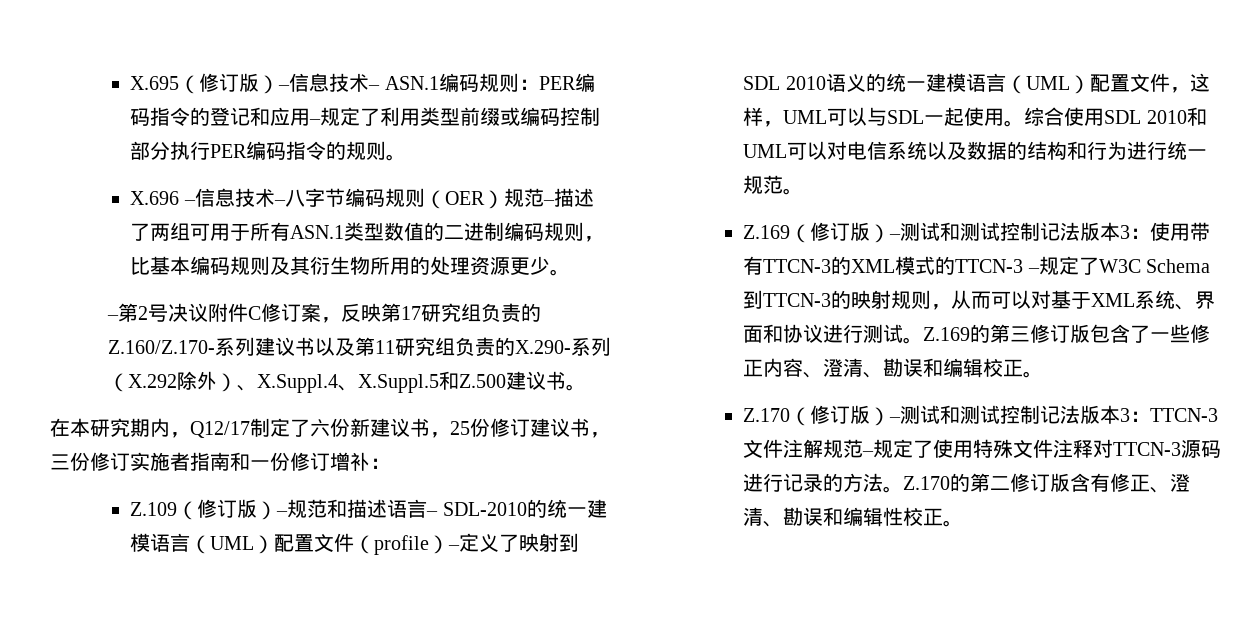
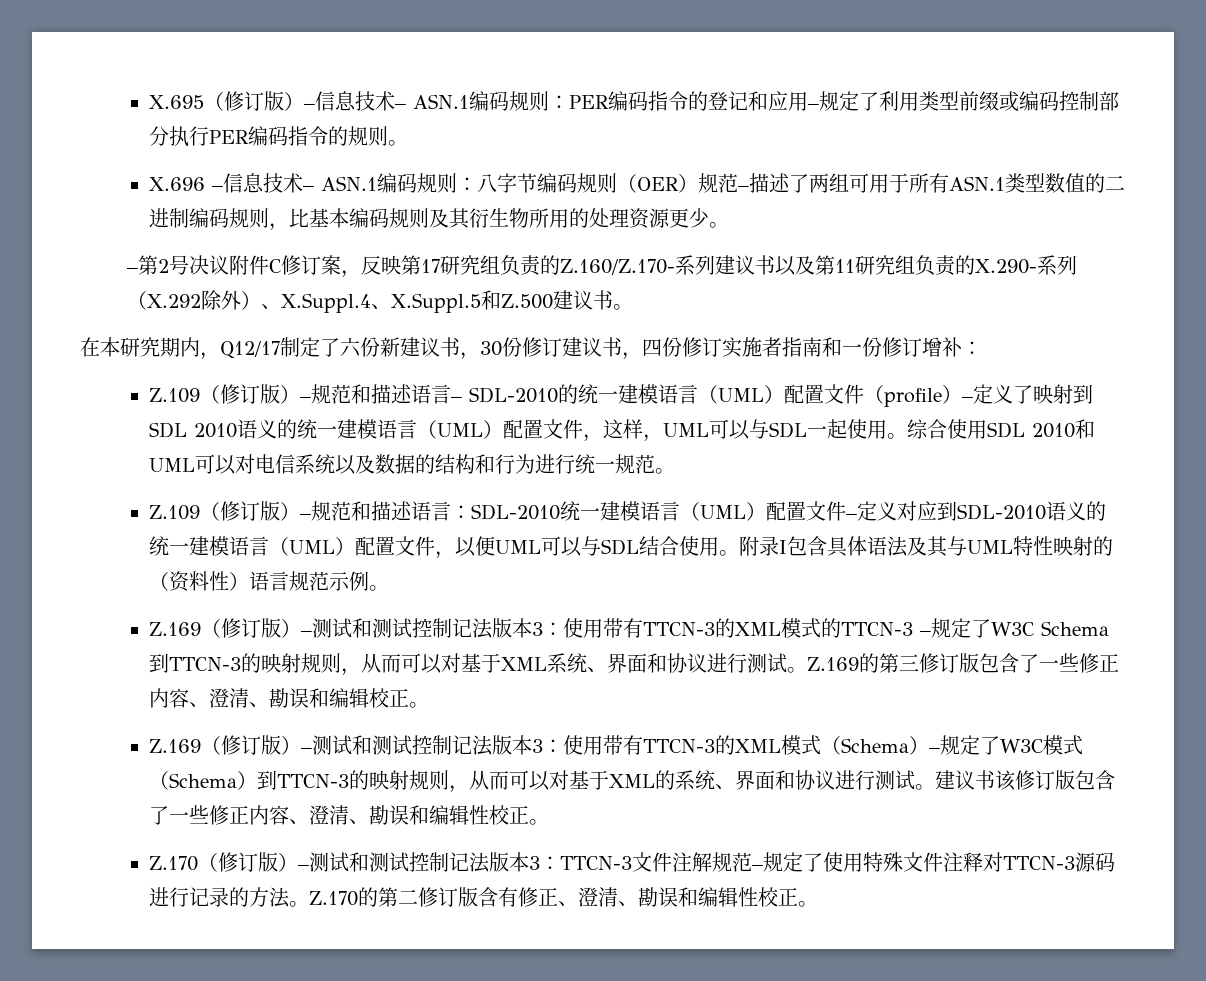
- X.696 –信息技术–八字节编码规则（OER）规范–描述了两组可用于所有ASN.1类型数值的二进制编码规则，比基本编码规则及其衍生物所用的处理资源更少。
+ X.696 –信息技术– ASN.1编码规则：八字节编码规则（OER）规范–描述了两组可用于所有ASN.1类型数值的二进制编码规则，比基本编码规则及其衍生物所用的处理资源更少。
- 在本研究期内，Q12/17制定了六份新建议书，25份修订建议书，三份修订实施者指南和一份修订增补：
+ 在本研究期内，Q12/17制定了六份新建议书，30份修订建议书，四份修订实施者指南和一份修订增补：
+ Z.109（修订版）–规范和描述语言：SDL-2010统一建模语言（UML）配置文件–定义对应到SDL-2010语义的统一建模语言（UML）配置文件，以便UML可以与SDL结合使用。附录I包含具体语法及其与UML特性映射的（资料性）语言规范示例。
+ Z.169（修订版）–测试和测试控制记法版本3：使用带有TTCN-3的XML模式（Schema）–规定了W3C模式（Schema）到TTCN-3的映射规则，从而可以对基于XML的系统、界面和协议进行测试。建议书该修订版包含了一些修正内容、澄清、勘误和编辑性校正。

